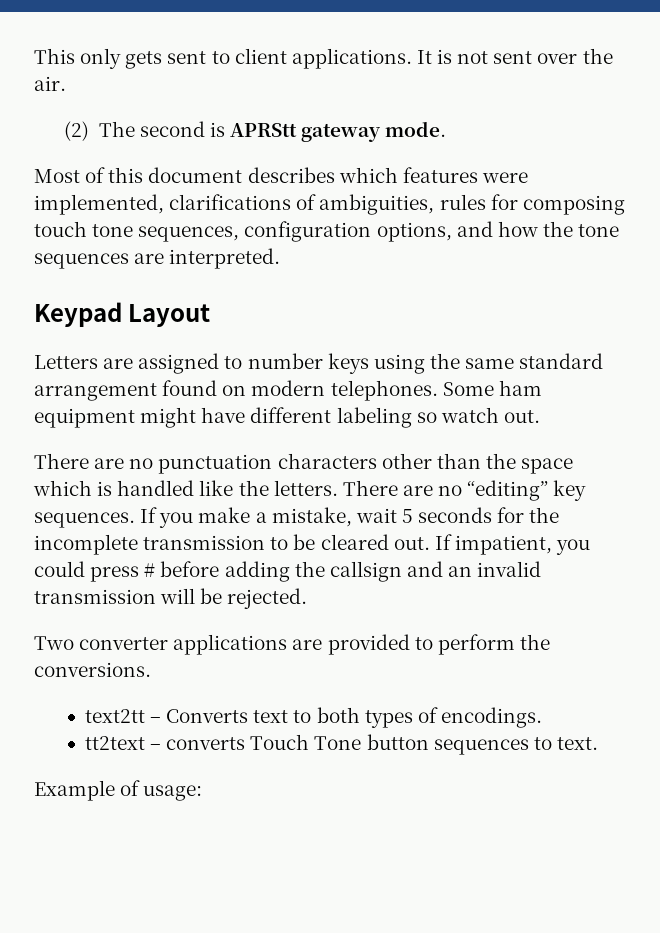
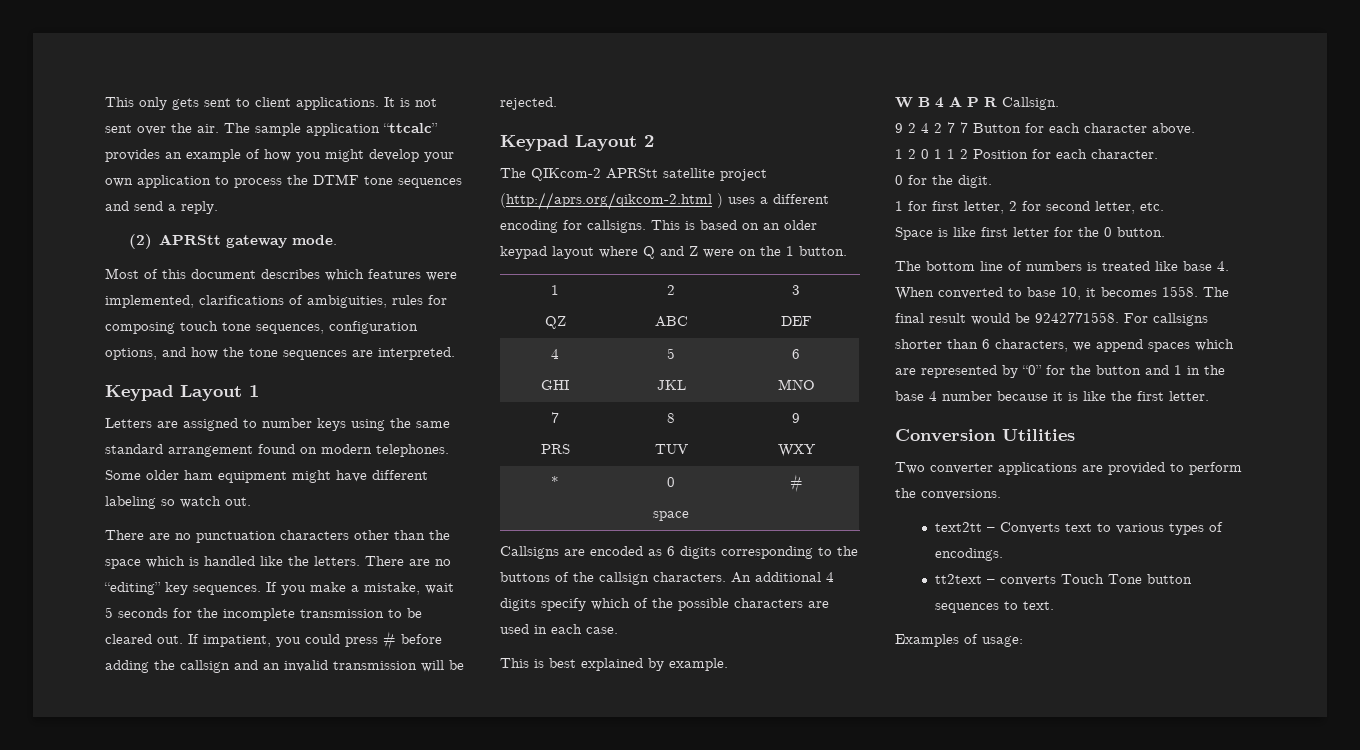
- It is not sent over the air.
- (2) The second is APRStt gateway mode.
+ It is not sent over the air. The sample application “ttcalc” provides an example of how you might develop your own application to process the DTMF tone sequences and send a reply.
+ (2) APRStt gateway mode.
- Keypad Layout
+ Keypad Layout 1
- Some ham equipment might have different labeling so watch out.
+ Some older ham equipment might have different labeling so watch out.
+ Keypad Layout 2
+ The QIKcom-2 APRStt satellite project (http://aprs.org/qikcom-2.html ) uses a different encoding for callsigns. This is based on an older keypad layout where Q and Z were on the 1 button.
+ 1
+ QZ | 2
+ ABC | 3
+ DEF
+ 4
+ GHI | 5
+ JKL | 6
+ MNO
+ 7
+ PRS | 8
+ TUV | 9
+ WXY
+ * | 0
+ space | #
+ Callsigns are encoded as 6 digits corresponding to the buttons of the callsign characters. An additional 4 digits specify which of the possible characters are used in each case.
+ This is best explained by example.
+ W B 4 A P R Callsign.
+ 9 2 4 2 7 7 Button for each character above.
+ 1 2 0 1 1 2 Position for each character.
+ 0 for the digit.
+ 1 for first letter, 2 for second letter, etc.
+ Space is like first letter for the 0 button.
+ The bottom line of numbers is treated like base 4. When converted to base 10, it becomes 1558. The final result would be 9242771558. For callsigns shorter than 6 characters, we append spaces which are represented by “0” for the button and 1 in the base 4 number because it is like the first letter.
+ Conversion Utilities
- text2tt – Converts text to both types of encodings.
+ text2tt – Converts text to various types of encodings.
- Example of usage:
+ Examples of usage:

